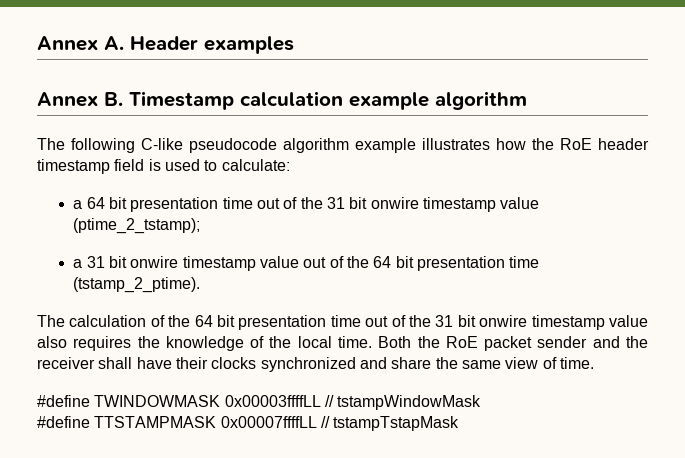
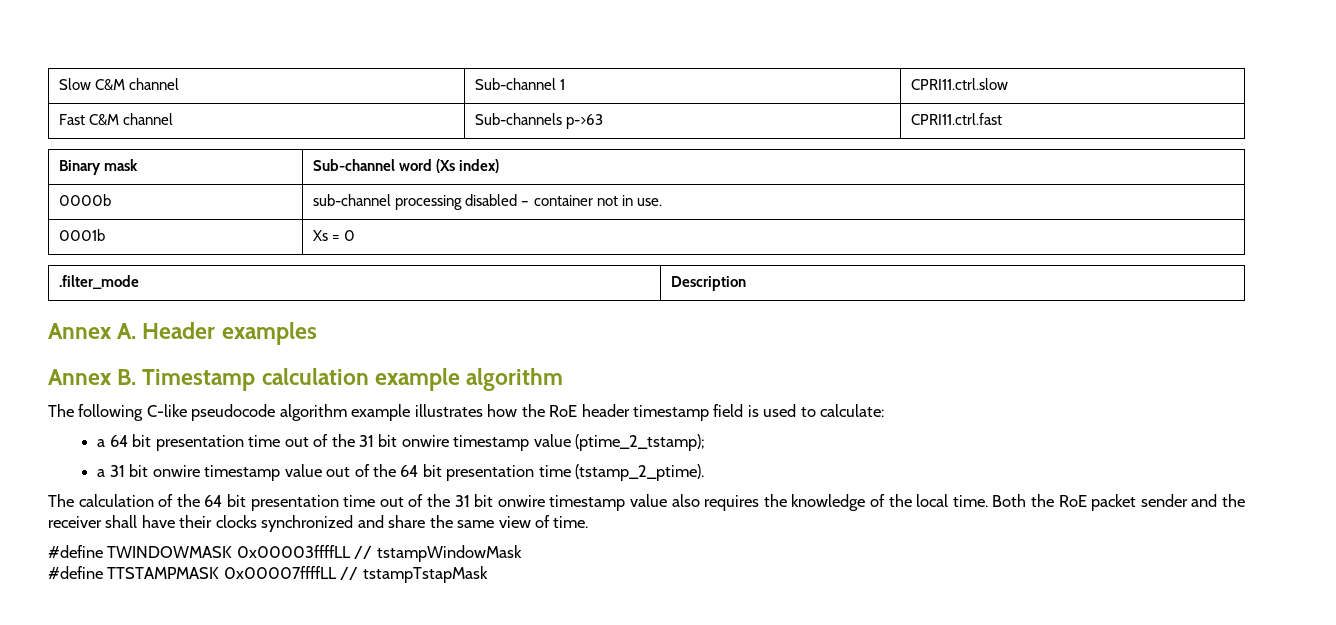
+ Slow C&M channel | Sub-channel 1 | CPRI11.ctrl.slow
+ Fast C&M channel | Sub-channels p->63 | CPRI11.ctrl.fast
+ Binary mask | Sub-channel word (Xs index)
+ 0000b | sub-channel processing disabled – container not in use.
+ 0001b | Xs = 0
+ .filter_mode | Description

